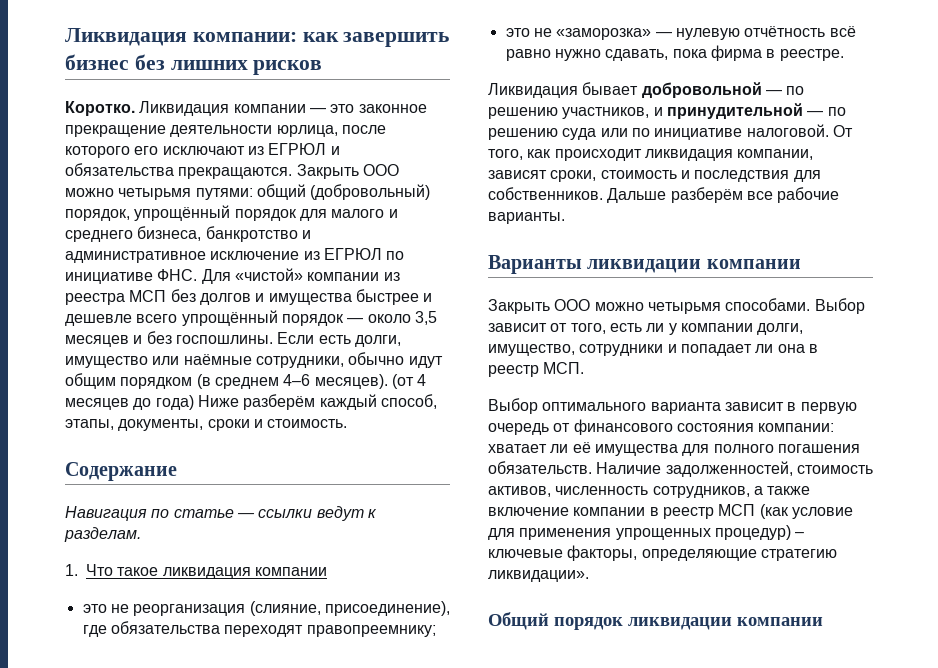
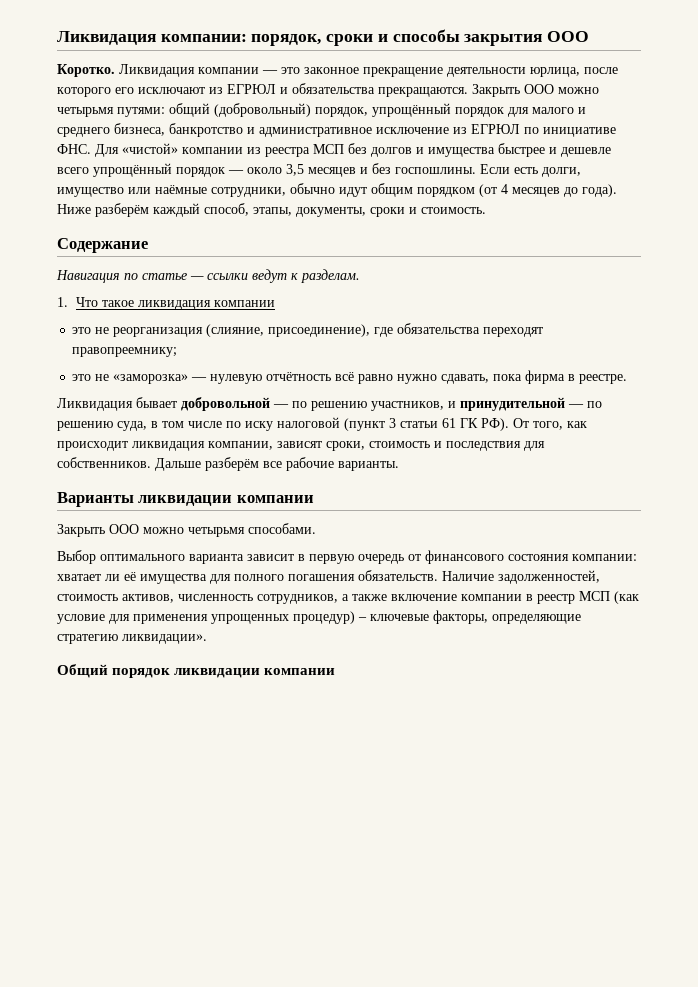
- Ликвидация компании: как завершить бизнес без лишних рисков
+ Ликвидация компании: порядок, сроки и способы закрытия ООО
- Если есть долги, имущество или наёмные сотрудники, обычно идут общим порядком (в среднем 4–6 месяцев). (от 4 месяцев до года) Ниже разберём каждый способ, этапы, документы, сроки и стоимость.
+ Если есть долги, имущество или наёмные сотрудники, обычно идут общим порядком (от 4 месяцев до года). Ниже разберём каждый способ, этапы, документы, сроки и стоимость.
- Ликвидация бывает добровольной — по решению участников, и принудительной — по решению суда или по инициативе налоговой. От того, как происходит ликвидация компании, зависят сроки, стоимость и последствия для собственников.
+ Ликвидация бывает добровольной — по решению участников, и принудительной — по решению суда, в том числе по иску налоговой (пункт 3 статьи 61 ГК РФ). От того, как происходит ликвидация компании, зависят сроки, стоимость и последствия для собственников.
- Выбор зависит от того, есть ли у компании долги, имущество, сотрудники и попадает ли она в реестр МСП.

